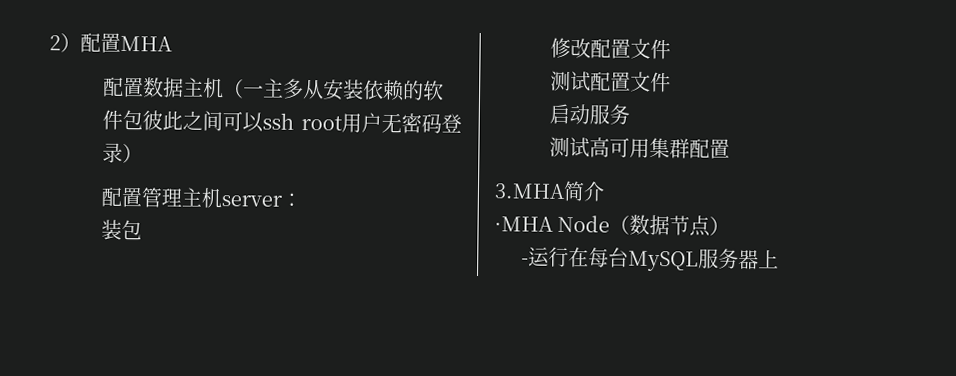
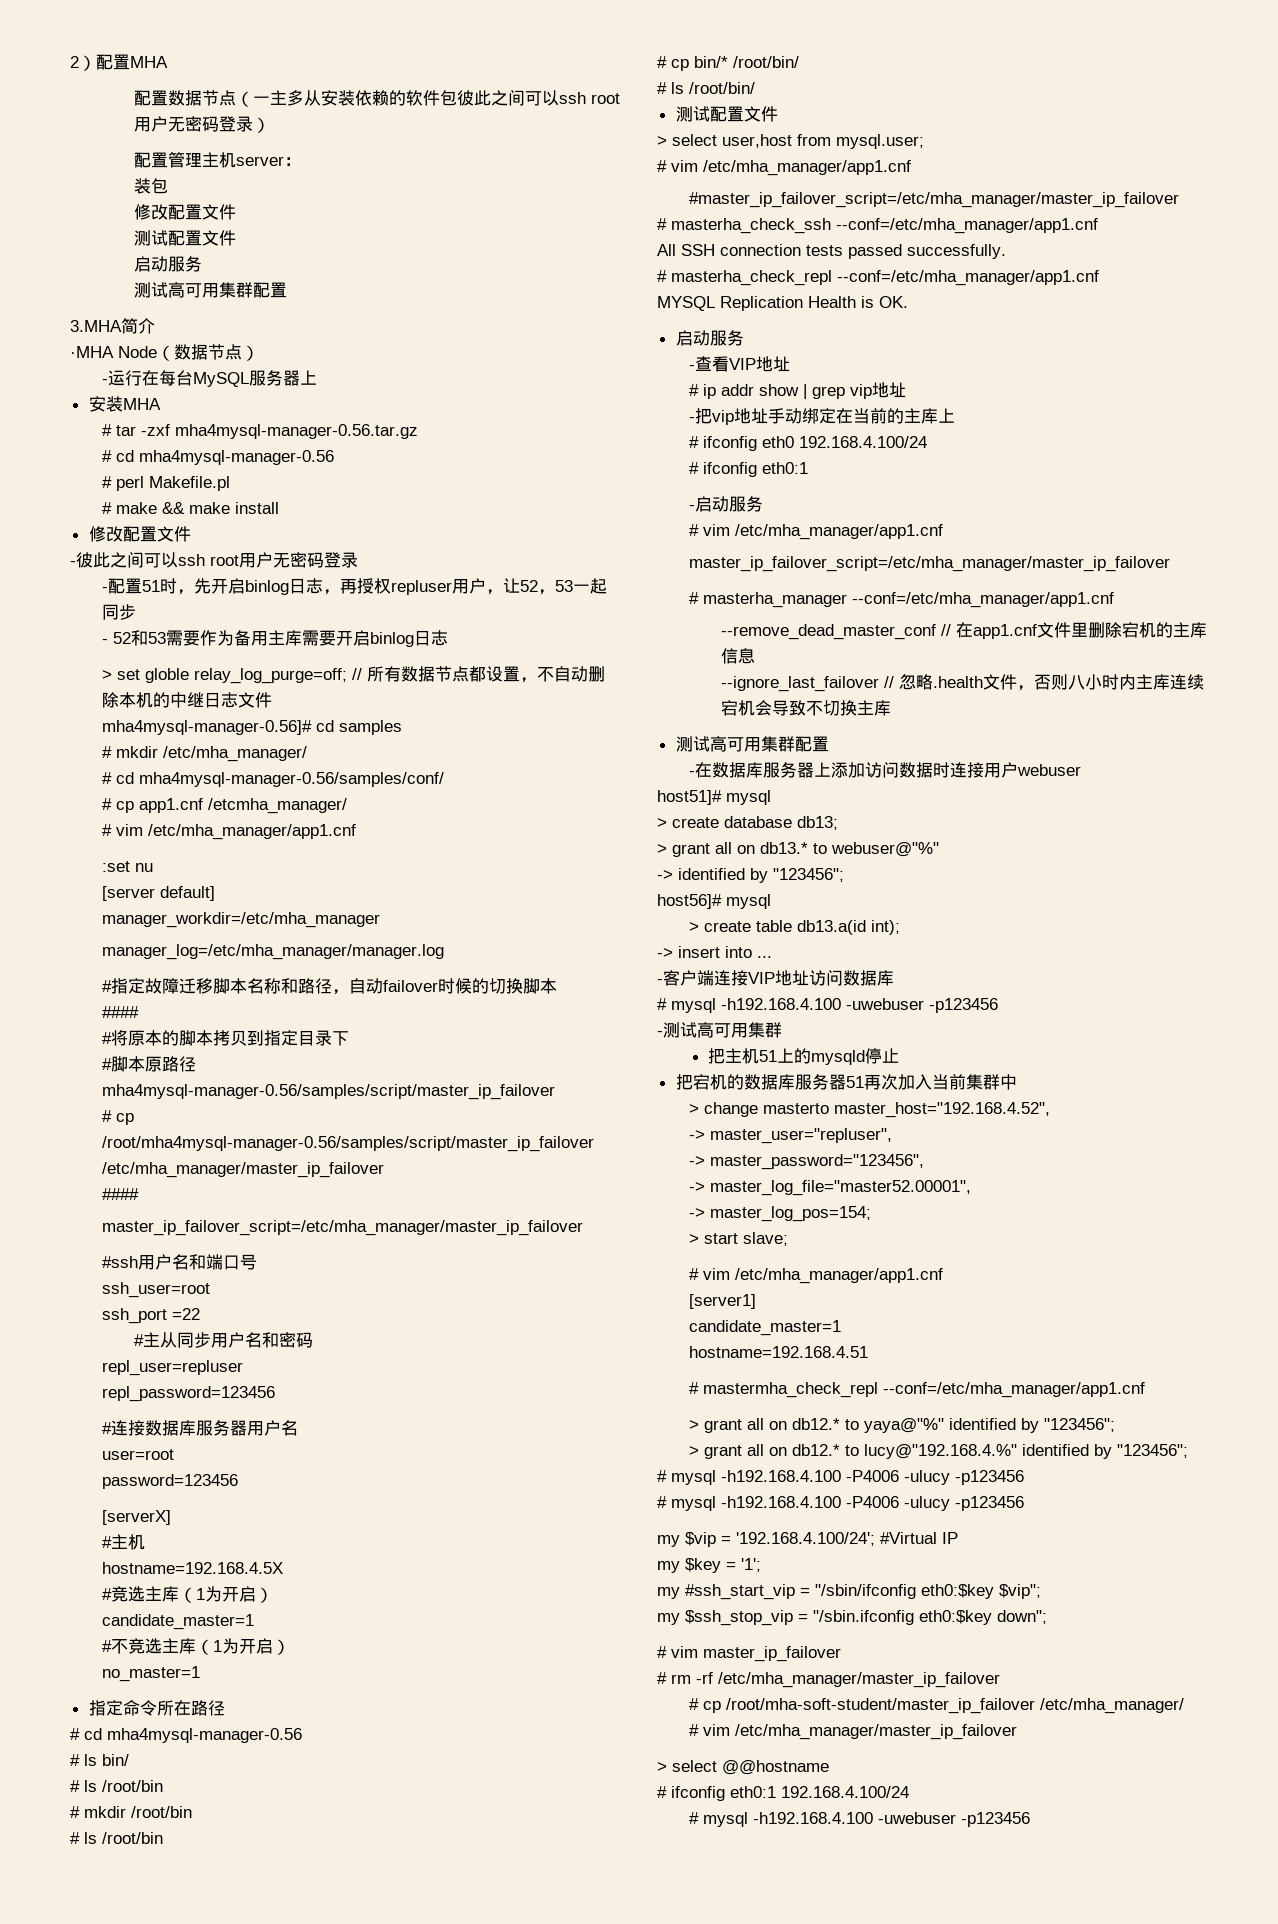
- 配置数据主机（一主多从安装依赖的软件包彼此之间可以ssh root用户无密码登录）
+ 配置数据节点（一主多从安装依赖的软件包彼此之间可以ssh root用户无密码登录）
+ 安装MHA
+ # tar -zxf mha4mysql-manager-0.56.tar.gz
+ # cd mha4mysql-manager-0.56
+ # perl Makefile.pl
+ # make && make install
+ 修改配置文件
+ -彼此之间可以ssh root用户无密码登录
+ -配置51时，先开启binlog日志，再授权repluser用户，让52，53一起同步
+ - 52和53需要作为备用主库需要开启binlog日志
+ > set globle relay_log_purge=off; // 所有数据节点都设置，不自动删除本机的中继日志文件
+ mha4mysql-manager-0.56]# cd samples
+ # mkdir /etc/mha_manager/
+ # cd mha4mysql-manager-0.56/samples/conf/
+ # cp app1.cnf /etcmha_manager/
+ # vim /etc/mha_manager/app1.cnf
+ :set nu
+ [server default]
+ manager_workdir=/etc/mha_manager
+ manager_log=/etc/mha_manager/manager.log
+ #指定故障迁移脚本名称和路径，自动failover时候的切换脚本
+ ####
+ #将原本的脚本拷贝到指定目录下
+ #脚本原路径mha4mysql-manager-0.56/samples/script/master_ip_failover
+ # cp /root/mha4mysql-manager-0.56/samples/script/master_ip_failover /etc/mha_manager/master_ip_failover
+ ####
+ master_ip_failover_script=/etc/mha_manager/master_ip_failover
+ #ssh用户名和端口号
+ ssh_user=root
+ ssh_port =22
+ #主从同步用户名和密码
+ repl_user=repluser
+ repl_password=123456
+ #连接数据库服务器用户名
+ user=root
+ password=123456
+ [serverX]
+ #主机
+ hostname=192.168.4.5X
+ #竞选主库（1为开启）
+ candidate_master=1
+ #不竞选主库（1为开启）
+ no_master=1
+ 指定命令所在路径
+ # cd mha4mysql-manager-0.56
+ # ls bin/
+ # ls /root/bin
+ # mkdir /root/bin
+ # ls /root/bin
+ # cp bin/* /root/bin/
+ # ls /root/bin/
+ 测试配置文件
+ > select user,host from mysql.user;
+ # vim /etc/mha_manager/app1.cnf
+ #master_ip_failover_script=/etc/mha_manager/master_ip_failover
+ # masterha_check_ssh --conf=/etc/mha_manager/app1.cnf
+ All SSH connection tests passed successfully.
+ # masterha_check_repl --conf=/etc/mha_manager/app1.cnf
+ MYSQL Replication Health is OK.
+ 启动服务
+ -查看VIP地址
+ # ip addr show | grep vip地址
+ -把vip地址手动绑定在当前的主库上
+ # ifconfig eth0 192.168.4.100/24
+ # ifconfig eth0:1
+ -启动服务
+ # vim /etc/mha_manager/app1.cnf
+ master_ip_failover_script=/etc/mha_manager/master_ip_failover
+ # masterha_manager --conf=/etc/mha_manager/app1.cnf
+ --remove_dead_master_conf // 在app1.cnf文件里删除宕机的主库信息
+ --ignore_last_failover // 忽略.health文件，否则八小时内主库连续宕机会导致不切换主库
+ 测试高可用集群配置
+ -在数据库服务器上添加访问数据时连接用户webuser
+ host51]# mysql
+ > create database db13;
+ > grant all on db13.* to webuser@"%"
+ -> identified by "123456";
+ host56]# mysql
+ > create table db13.a(id int);
+ -> insert into ...
+ -客户端连接VIP地址访问数据库
+ # mysql -h192.168.4.100 -uwebuser -p123456
+ -测试高可用集群
+ 把主机51上的mysqld停止
+ 把宕机的数据库服务器51再次加入当前集群中
+ > change masterto master_host="192.168.4.52",
+ -> master_user="repluser",
+ -> master_password="123456",
+ -> master_log_file="master52.00001",
+ -> master_log_pos=154;
+ > start slave;
+ # vim /etc/mha_manager/app1.cnf
+ [server1]
+ candidate_master=1
+ hostname=192.168.4.51
+ # mastermha_check_repl --conf=/etc/mha_manager/app1.cnf
+ > grant all on db12.* to yaya@"%" identified by "123456";
+ > grant all on db12.* to lucy@"192.168.4.%" identified by "123456";
+ # mysql -h192.168.4.100 -P4006 -ulucy -p123456
+ # mysql -h192.168.4.100 -P4006 -ulucy -p123456
+ my $vip = '192.168.4.100/24'; #Virtual IP
+ my $key = '1';
+ my #ssh_start_vip = "/sbin/ifconfig eth0:$key $vip";
+ my $ssh_stop_vip = "/sbin.ifconfig eth0:$key down";
+ # vim master_ip_failover
+ # rm -rf /etc/mha_manager/master_ip_failover
+ # cp /root/mha-soft-student/master_ip_failover /etc/mha_manager/
+ # vim /etc/mha_manager/master_ip_failover
+ > select @@hostname
+ # ifconfig eth0:1 192.168.4.100/24
+ # mysql -h192.168.4.100 -uwebuser -p123456

